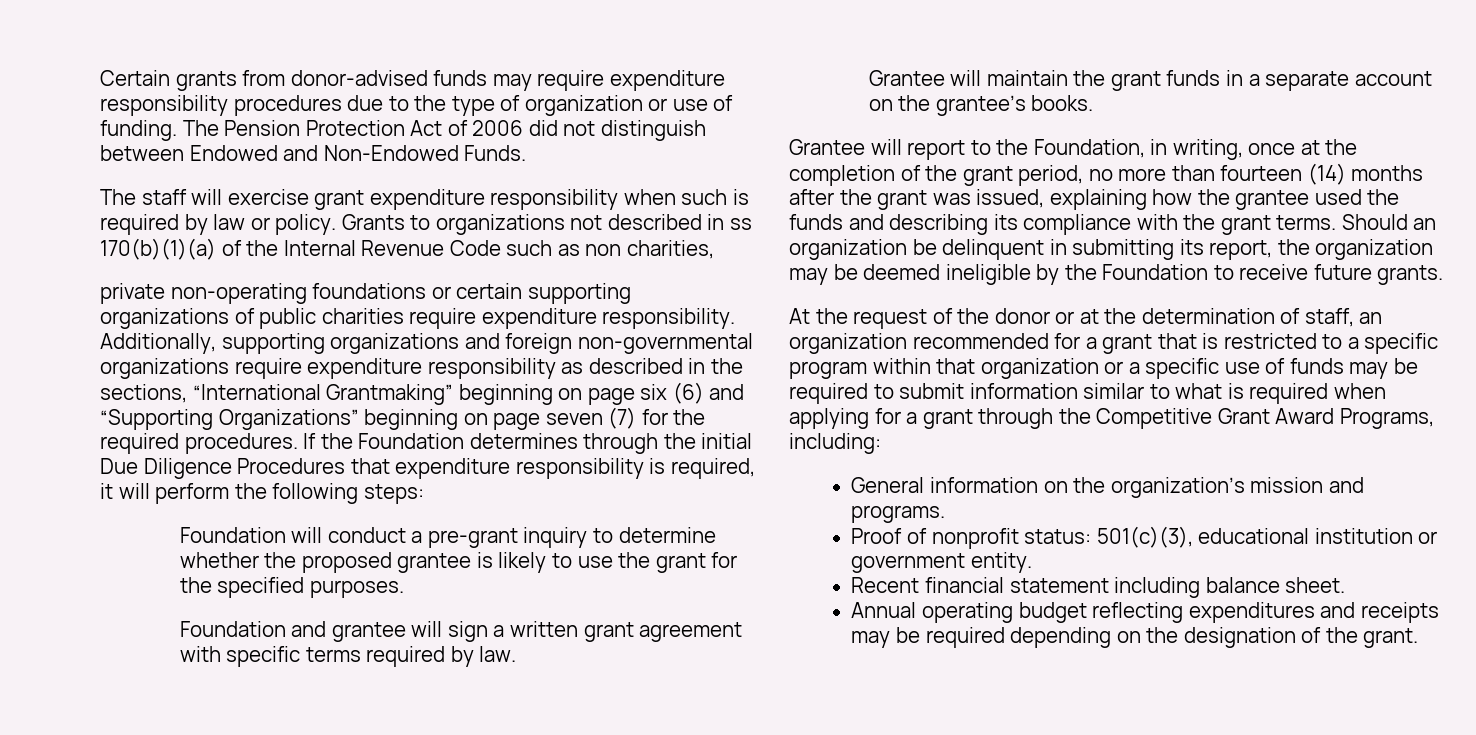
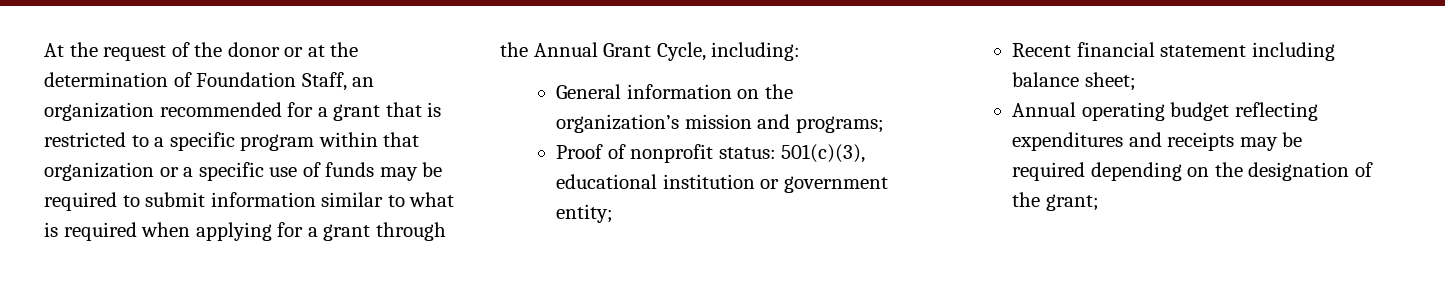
- Certain grants from donor-advised funds may require expenditure responsibility procedures due to the type of organization or use of funding. The Pension Protection Act of 2006 did not distinguish between Endowed and Non-Endowed Funds.
- The staff will exercise grant expenditure responsibility when such is required by law or policy. Grants to organizations not described in ss 170(b)(1)(a) of the Internal Revenue Code such as non charities,
- private non-operating foundations or certain supporting organizations of public charities require expenditure responsibility. Additionally, supporting organizations and foreign non-governmental organizations require expenditure responsibility as described in the sections, “International Grantmaking” beginning on page six (6) and “Supporting Organizations” beginning on page seven (7) for the required procedures. If the Foundation determines through the initial Due Diligence Procedures that expenditure responsibility is required, it will perform the following steps:
- Foundation will conduct a pre-grant inquiry to determine whether the proposed grantee is likely to use the grant for the specified purposes.
- Foundation and grantee will sign a written grant agreement with specific terms required by law.
- Grantee will maintain the grant funds in a separate account on the grantee’s books.
- Grantee will report to the Foundation, in writing, once at the completion of the grant period, no more than fourteen (14) months after the grant was issued, explaining how the grantee used the funds and describing its compliance with the grant terms. Should an organization be delinquent in submitting its report, the organization may be deemed ineligible by the Foundation to receive future grants.
- At the request of the donor or at the determination of staff, an organization recommended for a grant that is restricted to a specific program within that organization or a specific use of funds may be required to submit information similar to what is required when applying for a grant through the Competitive Grant Award Programs, including:
+ At the request of the donor or at the determination of Foundation Staff, an organization recommended for a grant that is restricted to a specific program within that organization or a specific use of funds may be required to submit information similar to what is required when applying for a grant through the Annual Grant Cycle, including:
- General information on the organization’s mission and programs.
+ General information on the organization’s mission and programs;
- Proof of nonprofit status: 501(c)(3), educational institution or government entity.
+ Proof of nonprofit status: 501(c)(3), educational institution or government entity;
- Recent financial statement including balance sheet.
+ Recent financial statement including balance sheet;
- Annual operating budget reflecting expenditures and receipts may be required depending on the designation of the grant.
+ Annual operating budget reflecting expenditures and receipts may be required depending on the designation of the grant;

